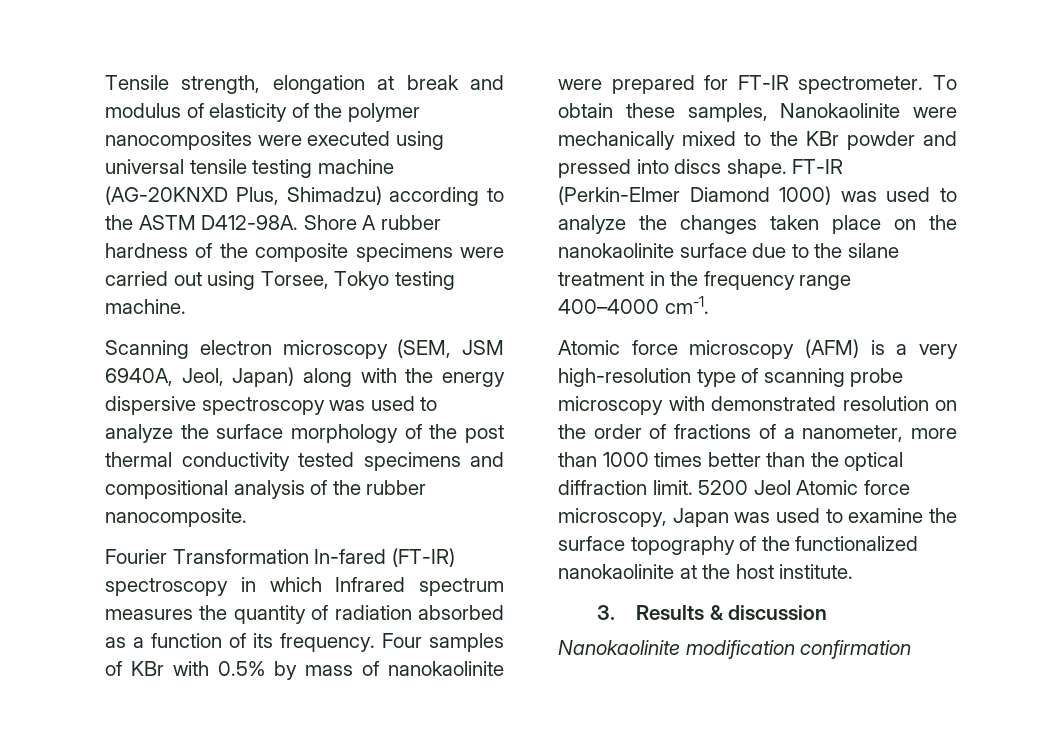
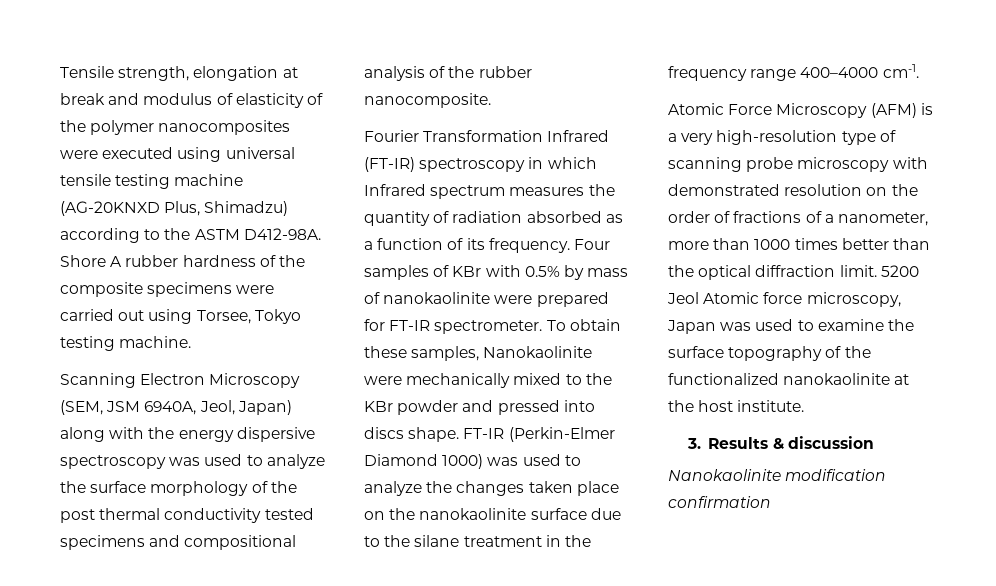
- Scanning electron microscopy (SEM, JSM 6940A, Jeol, Japan) along with the energy dispersive spectroscopy was used to analyze the surface morphology of the post thermal conductivity tested specimens and compositional analysis of the rubber nanocomposite.
+ Scanning Electron Microscopy (SEM, JSM 6940A, Jeol, Japan) along with the energy dispersive spectroscopy was used to analyze the surface morphology of the post thermal conductivity tested specimens and compositional analysis of the rubber nanocomposite.
- Fourier Transformation In-fared (FT-IR) spectroscopy in which Infrared spectrum measures the quantity of radiation absorbed as a function of its frequency.
+ Fourier Transformation Infrared (FT-IR) spectroscopy in which Infrared spectrum measures the quantity of radiation absorbed as a function of its frequency.
- Atomic force microscopy (AFM) is a very high-resolution type of scanning probe microscopy with demonstrated resolution on the order of fractions of a nanometer, more than 1000 times better than the optical diffraction limit.
+ Atomic Force Microscopy (AFM) is a very high-resolution type of scanning probe microscopy with demonstrated resolution on the order of fractions of a nanometer, more than 1000 times better than the optical diffraction limit.

